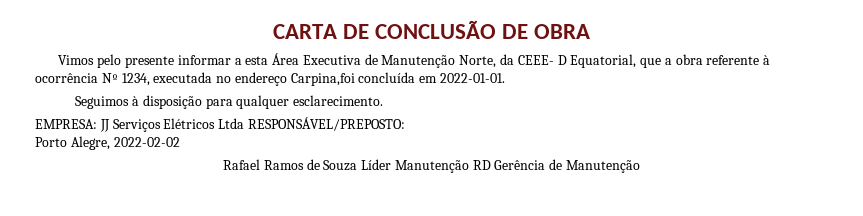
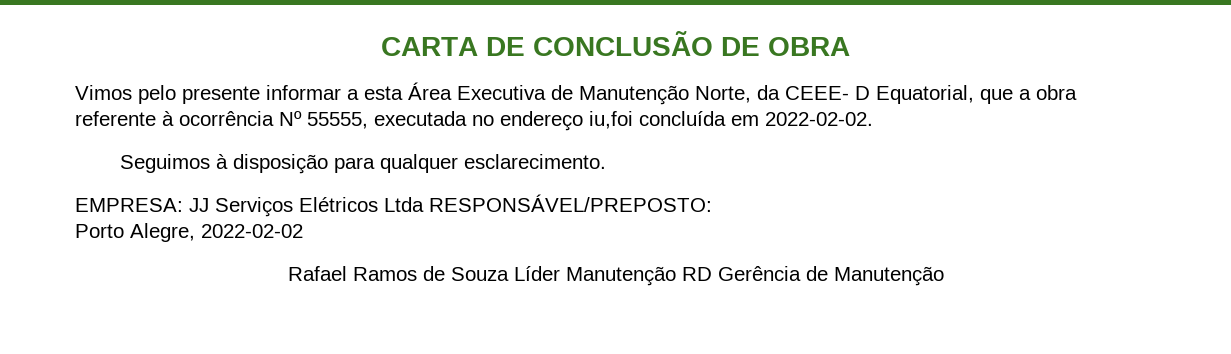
- Vimos pelo presente informar a esta Área Executiva de Manutenção Norte, da CEEE- D Equatorial, que a obra referente à ocorrência Nº 1234, executada no endereço Carpina,foi concluída em 2022-01-01.
+ Vimos pelo presente informar a esta Área Executiva de Manutenção Norte, da CEEE- D Equatorial, que a obra referente à ocorrência Nº 55555, executada no endereço iu,foi concluída em 2022-02-02.

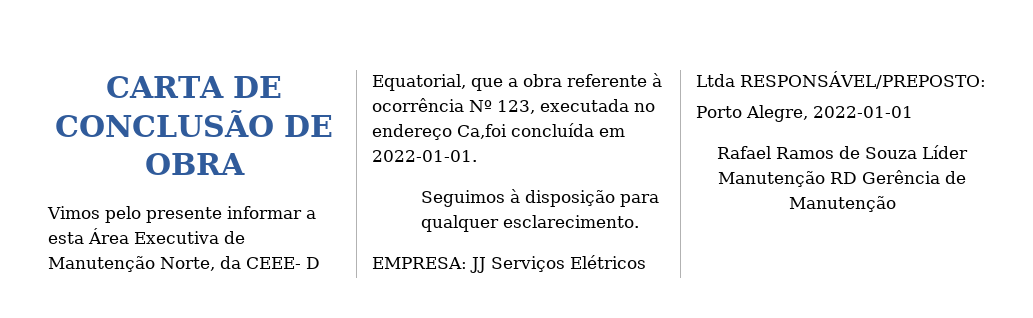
- Vimos pelo presente informar a esta Área Executiva de Manutenção Norte, da CEEE- D Equatorial, que a obra referente à ocorrência Nº 55555, executada no endereço iu,foi concluída em 2022-02-02.
+ Vimos pelo presente informar a esta Área Executiva de Manutenção Norte, da CEEE- D Equatorial, que a obra referente à ocorrência Nº 123, executada no endereço Ca,foi concluída em 2022-01-01.
- Porto Alegre, 2022-02-02
+ Porto Alegre, 2022-01-01

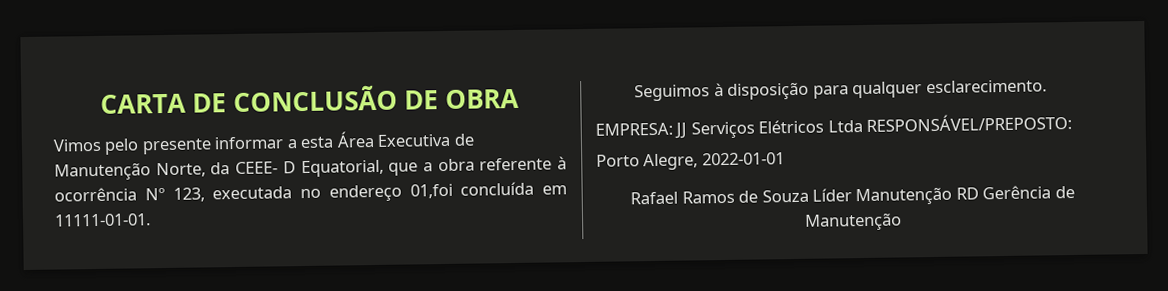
- Vimos pelo presente informar a esta Área Executiva de Manutenção Norte, da CEEE- D Equatorial, que a obra referente à ocorrência Nº 123, executada no endereço Ca,foi concluída em 2022-01-01.
+ Vimos pelo presente informar a esta Área Executiva de Manutenção Norte, da CEEE- D Equatorial, que a obra referente à ocorrência Nº 123, executada no endereço 01,foi concluída em 11111-01-01.

